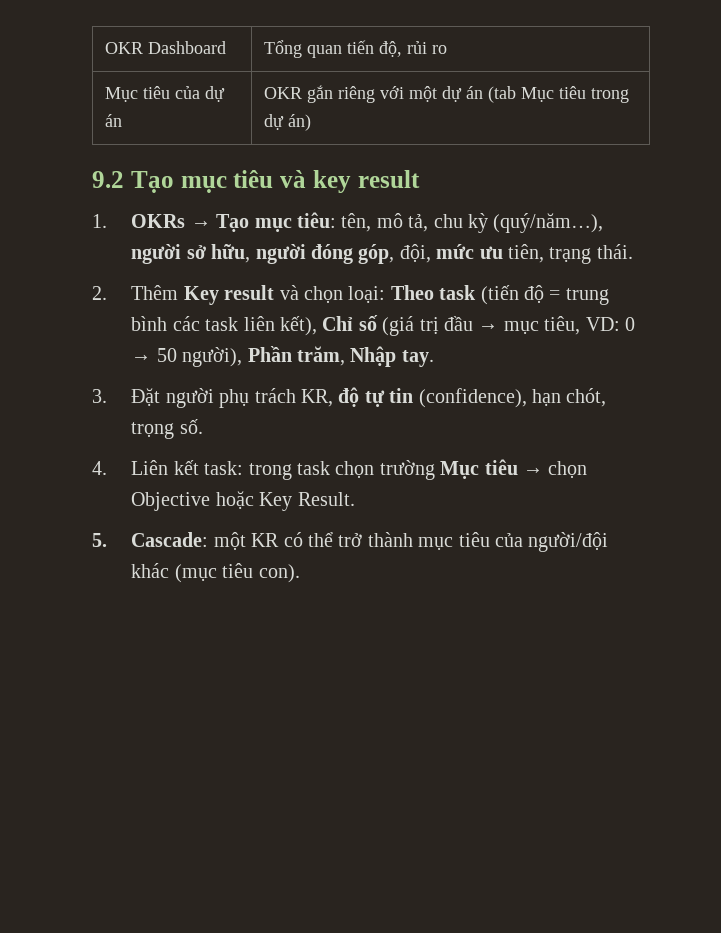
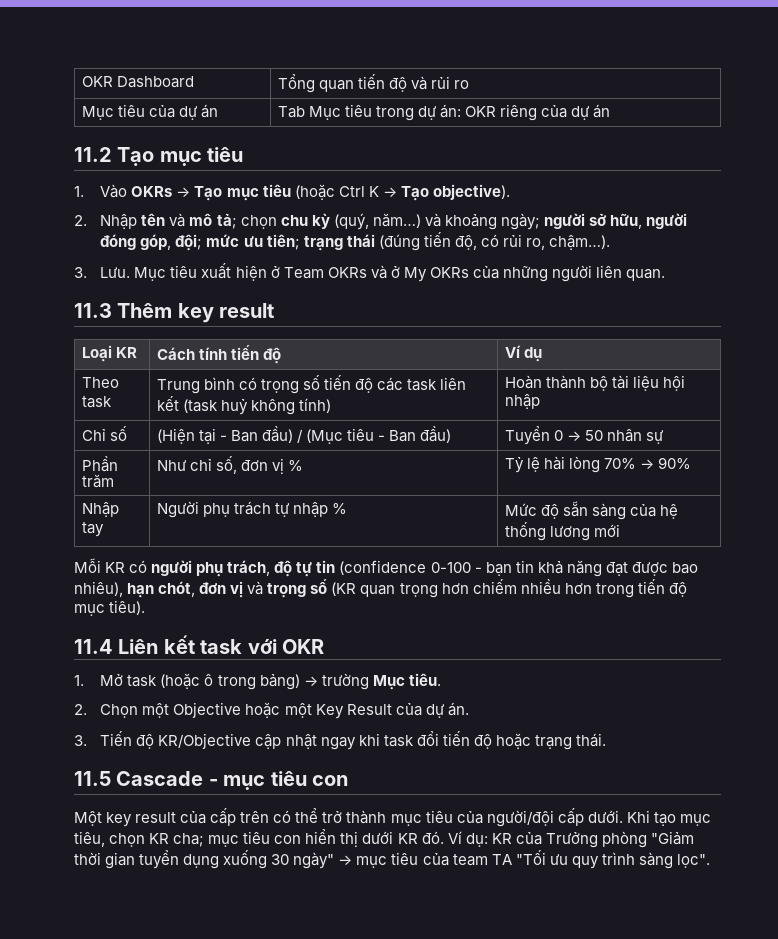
- OKR Dashboard | Tổng quan tiến độ, rủi ro
+ OKR Dashboard | Tổng quan tiến độ và rủi ro
- Mục tiêu của dự án | OKR gắn riêng với một dự án (tab Mục tiêu trong dự án)
- 9.2 Tạo mục tiêu và key result
- 1. OKRs → Tạo mục tiêu: tên, mô tả, chu kỳ (quý/năm…), người sở hữu, người đóng góp, đội, mức ưu tiên, trạng thái.
- 2. Thêm Key result và chọn loại: Theo task (tiến độ = trung bình các task liên kết), Chỉ số (giá trị đầu → mục tiêu, VD: 0 → 50 người), Phần trăm, Nhập tay.
- 3. Đặt người phụ trách KR, độ tự tin (confidence), hạn chót, trọng số.
- 4. Liên kết task: trong task chọn trường Mục tiêu → chọn Objective hoặc Key Result.
- 5. Cascade: một KR có thể trở thành mục tiêu của người/đội khác (mục tiêu con).
+ Mục tiêu của dự án | Tab Mục tiêu trong dự án: OKR riêng của dự án
+ 11.2 Tạo mục tiêu
+ 1. Vào OKRs → Tạo mục tiêu (hoặc Ctrl K → Tạo objective).
+ 2. Nhập tên và mô tả; chọn chu kỳ (quý, năm…) và khoảng ngày; người sở hữu, người đóng góp, đội; mức ưu tiên; trạng thái (đúng tiến độ, có rủi ro, chậm…).
+ 3. Lưu. Mục tiêu xuất hiện ở Team OKRs và ở My OKRs của những người liên quan.
+ 11.3 Thêm key result
+ Loại KR | Cách tính tiến độ | Ví dụ
+ Theo task | Trung bình có trọng số tiến độ các task liên kết (task huỷ không tính) | Hoàn thành bộ tài liệu hội nhập
+ Chỉ số | (Hiện tại - Ban đầu) / (Mục tiêu - Ban đầu) | Tuyển 0 → 50 nhân sự
+ Phần trăm | Như chỉ số, đơn vị % | Tỷ lệ hài lòng 70% → 90%
+ Nhập tay | Người phụ trách tự nhập % | Mức độ sẵn sàng của hệ thống lương mới
+ Mỗi KR có người phụ trách, độ tự tin (confidence 0-100 - bạn tin khả năng đạt được bao nhiêu), hạn chót, đơn vị và trọng số (KR quan trọng hơn chiếm nhiều hơn trong tiến độ mục tiêu).
+ 11.4 Liên kết task với OKR
+ 1. Mở task (hoặc ô trong bảng) → trường Mục tiêu.
+ 2. Chọn một Objective hoặc một Key Result của dự án.
+ 3. Tiến độ KR/Objective cập nhật ngay khi task đổi tiến độ hoặc trạng thái.
+ 11.5 Cascade - mục tiêu con
+ Một key result của cấp trên có thể trở thành mục tiêu của người/đội cấp dưới. Khi tạo mục tiêu, chọn KR cha; mục tiêu con hiển thị dưới KR đó. Ví dụ: KR của Trưởng phòng "Giảm thời gian tuyển dụng xuống 30 ngày" → mục tiêu của team TA "Tối ưu quy trình sàng lọc".

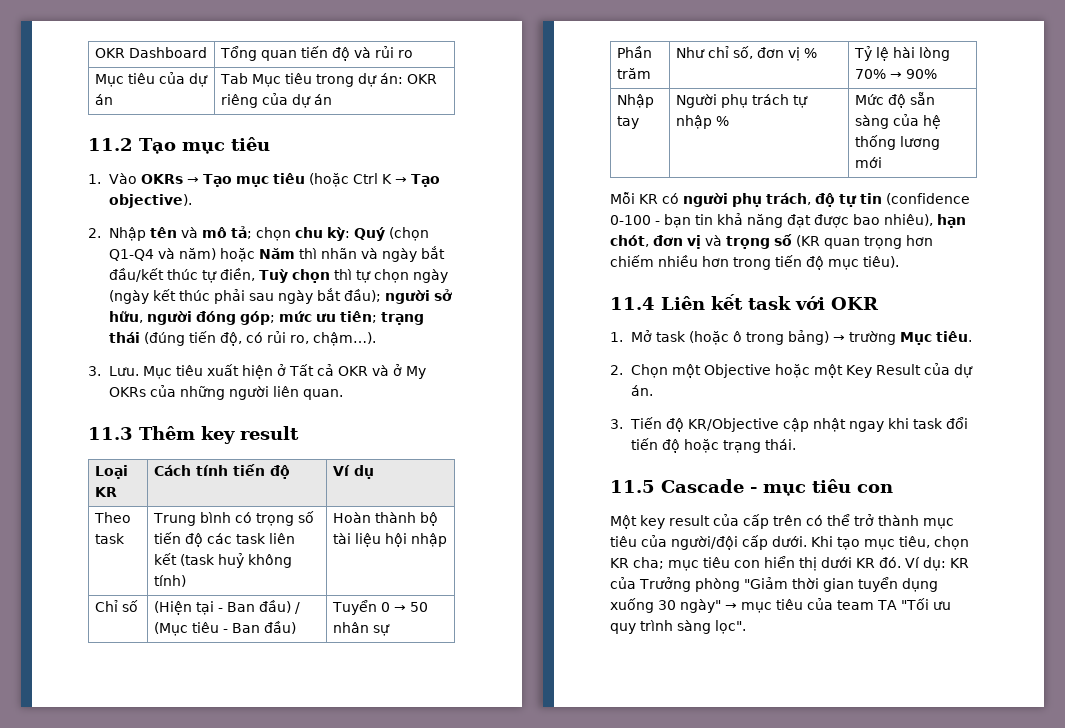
- 2. Nhập tên và mô tả; chọn chu kỳ (quý, năm…) và khoảng ngày; người sở hữu, người đóng góp, đội; mức ưu tiên; trạng thái (đúng tiến độ, có rủi ro, chậm…).
+ 2. Nhập tên và mô tả; chọn chu kỳ: Quý (chọn Q1-Q4 và năm) hoặc Năm thì nhãn và ngày bắt đầu/kết thúc tự điền, Tuỳ chọn thì tự chọn ngày (ngày kết thúc phải sau ngày bắt đầu); người sở hữu, người đóng góp; mức ưu tiên; trạng thái (đúng tiến độ, có rủi ro, chậm…).
- 3. Lưu. Mục tiêu xuất hiện ở Team OKRs và ở My OKRs của những người liên quan.
+ 3. Lưu. Mục tiêu xuất hiện ở Tất cả OKR và ở My OKRs của những người liên quan.

